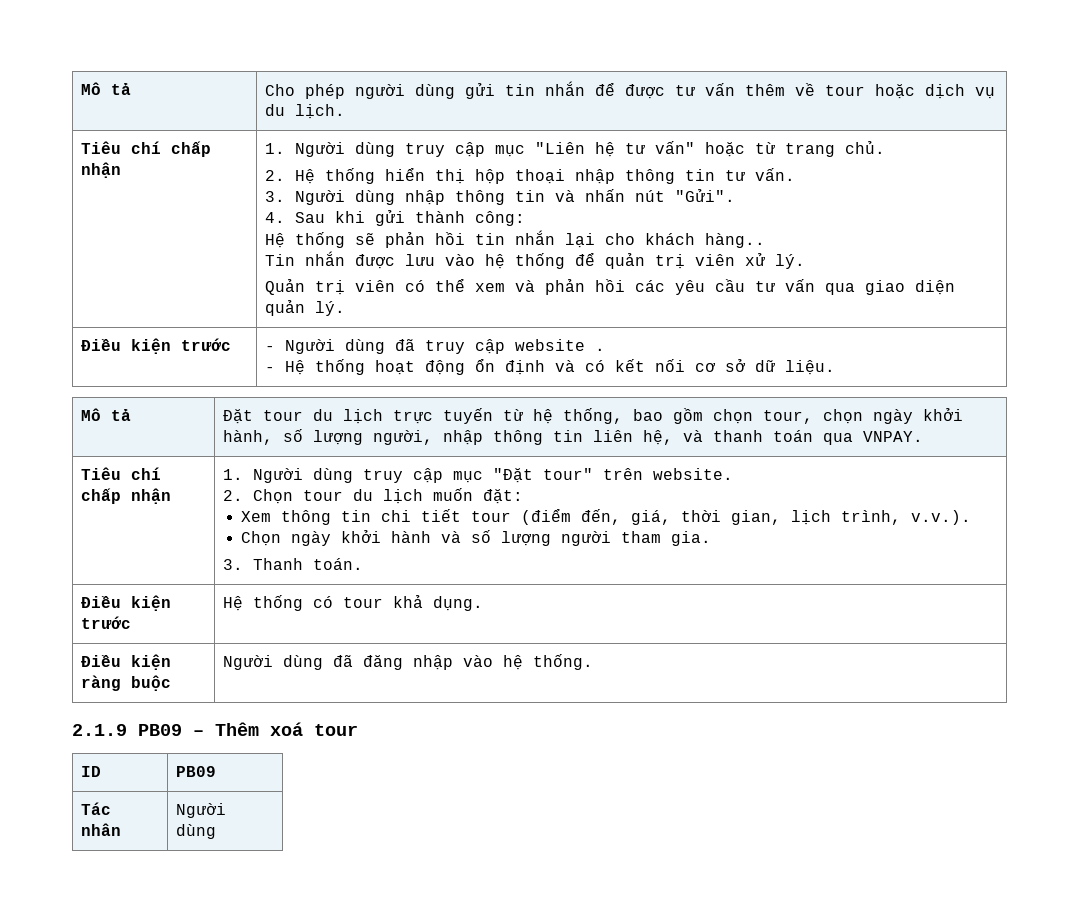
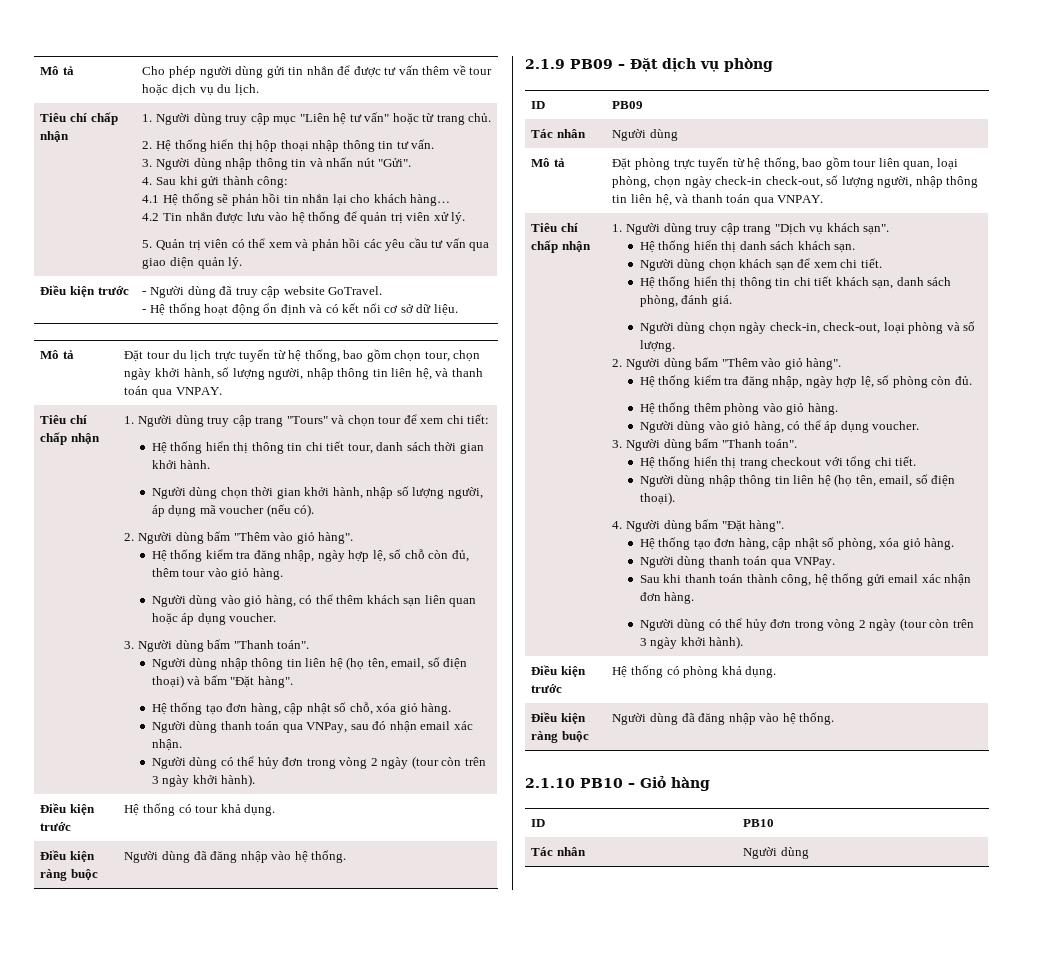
- Hệ thống sẽ phản hồi tin nhắn lại cho khách hàng..
- Tin nhắn được lưu vào hệ thống để quản trị viên xử lý.
+ 4.1 Hệ thống sẽ phản hồi tin nhắn lại cho khách hàng…
+ 4.2 Tin nhắn được lưu vào hệ thống để quản trị viên xử lý.
- Quản trị viên có thể xem và phản hồi các yêu cầu tư vấn qua giao diện quản lý.
+ 5. Quản trị viên có thể xem và phản hồi các yêu cầu tư vấn qua giao diện quản lý.
- Điều kiện trước | - Người dùng đã truy cập website .
+ Điều kiện trước | - Người dùng đã truy cập website GoTravel.
- 1. Người dùng truy cập mục "Đặt tour" trên website.
- 2. Chọn tour du lịch muốn đặt:
- Xem thông tin chi tiết tour (điểm đến, giá, thời gian, lịch trình, v.v.).
- Chọn ngày khởi hành và số lượng người tham gia.
- 3. Thanh toán.
+ 1. Người dùng truy cập trang "Tours" và chọn tour để xem chi tiết:
+ Hệ thống hiển thị thông tin chi tiết tour, danh sách thời gian khởi hành.
+ Người dùng chọn thời gian khởi hành, nhập số lượng người, áp dụng mã voucher (nếu có).
+ 2. Người dùng bấm "Thêm vào giỏ hàng".
+ Hệ thống kiểm tra đăng nhập, ngày hợp lệ, số chỗ còn đủ, thêm tour vào giỏ hàng.
+ Người dùng vào giỏ hàng, có thể thêm khách sạn liên quan hoặc áp dụng voucher.
+ 3. Người dùng bấm "Thanh toán".
+ Người dùng nhập thông tin liên hệ (họ tên, email, số điện thoại) và bấm "Đặt hàng".
+ Hệ thống tạo đơn hàng, cập nhật số chỗ, xóa giỏ hàng.
+ Người dùng thanh toán qua VNPay, sau đó nhận email xác nhận.
+ Người dùng có thể hủy đơn trong vòng 2 ngày (tour còn trên 3 ngày khởi hành).
- 2.1.9 PB09 – Thêm xoá tour
+ 2.1.9 PB09 – Đặt dịch vụ phòng
+ Mô tả | Đặt phòng trực tuyến từ hệ thống, bao gồm tour liên quan, loại phòng, chọn ngày check-in check-out, số lượng người, nhập thông tin liên hệ, và thanh toán qua VNPAY.
+ Tiêu chí chấp nhận | 1. Người dùng truy cập trang "Dịch vụ khách sạn".
+ Hệ thống hiển thị danh sách khách sạn.
+ Người dùng chọn khách sạn để xem chi tiết.
+ Hệ thống hiển thị thông tin chi tiết khách sạn, danh sách phòng, đánh giá.
+ Người dùng chọn ngày check-in, check-out, loại phòng và số lượng.
+ 2. Người dùng bấm "Thêm vào giỏ hàng".
+ Hệ thống kiểm tra đăng nhập, ngày hợp lệ, số phòng còn đủ.
+ Hệ thống thêm phòng vào giỏ hàng.
+ Người dùng vào giỏ hàng, có thể áp dụng voucher.
+ 3. Người dùng bấm "Thanh toán".
+ Hệ thống hiển thị trang checkout với tổng chi tiết.
+ Người dùng nhập thông tin liên hệ (họ tên, email, số điện thoại).
+ 4. Người dùng bấm "Đặt hàng".
+ Hệ thống tạo đơn hàng, cập nhật số phòng, xóa giỏ hàng.
+ Người dùng thanh toán qua VNPay.
+ Sau khi thanh toán thành công, hệ thống gửi email xác nhận đơn hàng.
+ Người dùng có thể hủy đơn trong vòng 2 ngày (tour còn trên 3 ngày khởi hành).
+ Điều kiện trước | Hệ thống có phòng khả dụng.
+ Điều kiện ràng buộc | Người dùng đã đăng nhập vào hệ thống.
+ 2.1.10 PB10 – Giỏ hàng
+ ID | PB10
+ Tác nhân | Người dùng

